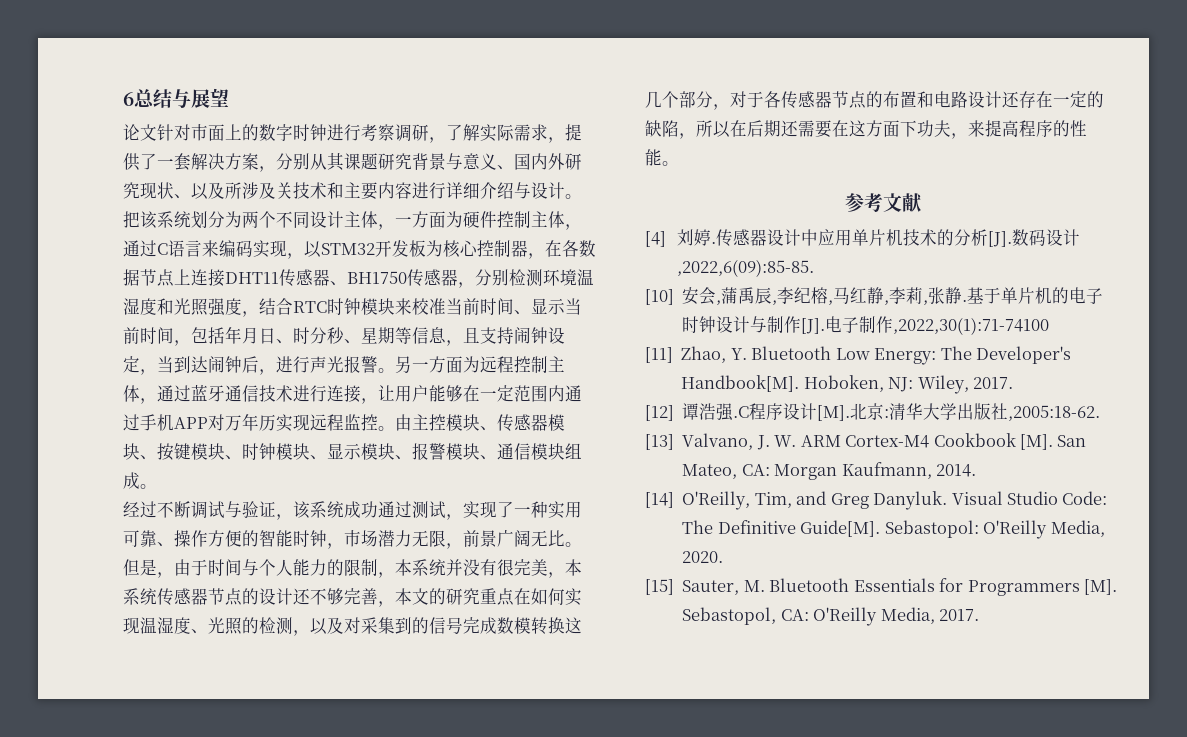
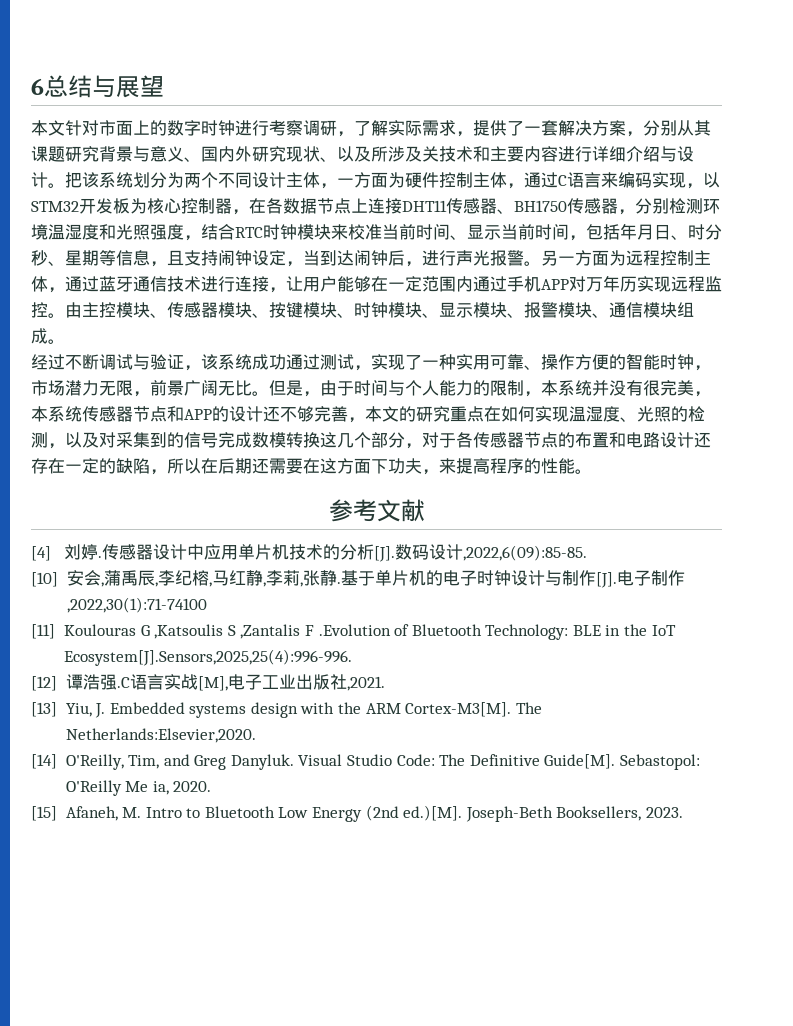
- 论文针对市面上的数字时钟进行考察调研，了解实际需求，提供了一套解决方案，分别从其课题研究背景与意义、国内外研究现状、以及所涉及关技术和主要内容进行详细介绍与设计。
+ 本文针对市面上的数字时钟进行考察调研，了解实际需求，提供了一套解决方案，分别从其课题研究背景与意义、国内外研究现状、以及所涉及关技术和主要内容进行详细介绍与设计。
- 但是，由于时间与个人能力的限制，本系统并没有很完美，本系统传感器节点的设计还不够完善，本文的研究重点在如何实现温湿度、光照的检测，以及对采集到的信号完成数模转换这几个部分，对于各传感器节点的布置和电路设计还存在一定的缺陷，所以在后期还需要在这方面下功夫，来提高程序的性能。
+ 但是，由于时间与个人能力的限制，本系统并没有很完美，本系统传感器节点和APP的设计还不够完善，本文的研究重点在如何实现温湿度、光照的检测，以及对采集到的信号完成数模转换这几个部分，对于各传感器节点的布置和电路设计还存在一定的缺陷，所以在后期还需要在这方面下功夫，来提高程序的性能。
- [11] Zhao, Y. Bluetooth Low Energy: The Developer's Handbook[M]. Hoboken, NJ: Wiley, 2017.
- [12]谭浩强.C程序设计[M].北京:清华大学出版社,2005:18-62.
- [13] Valvano, J. W. ARM Cortex-M4 Cookbook [M]. San Mateo, CA: Morgan Kaufmann, 2014.
+ [11] Koulouras G ,Katsoulis S ,Zantalis F .Evolution of Bluetooth Technology: BLE in the IoT Ecosystem[J].Sensors,2025,25(4):996-996.
+ [12]谭浩强.C语言实战[M],电子工业出版社,2021.
+ [13] Yiu, J. Embedded systems design with the ARM Cortex-M3[M]. The Netherlands:Elsevier,2020.
- Sebastopol: O'Reilly Media, 2020.
+ Sebastopol: O'Reilly Me ia, 2020.
- [15] Sauter, M. Bluetooth Essentials for Programmers [M]. Sebastopol, CA: O'Reilly Media, 2017.
+ [15] Afaneh, M. Intro to Bluetooth Low Energy (2nd ed.)[M]. Joseph-Beth Booksellers, 2023.

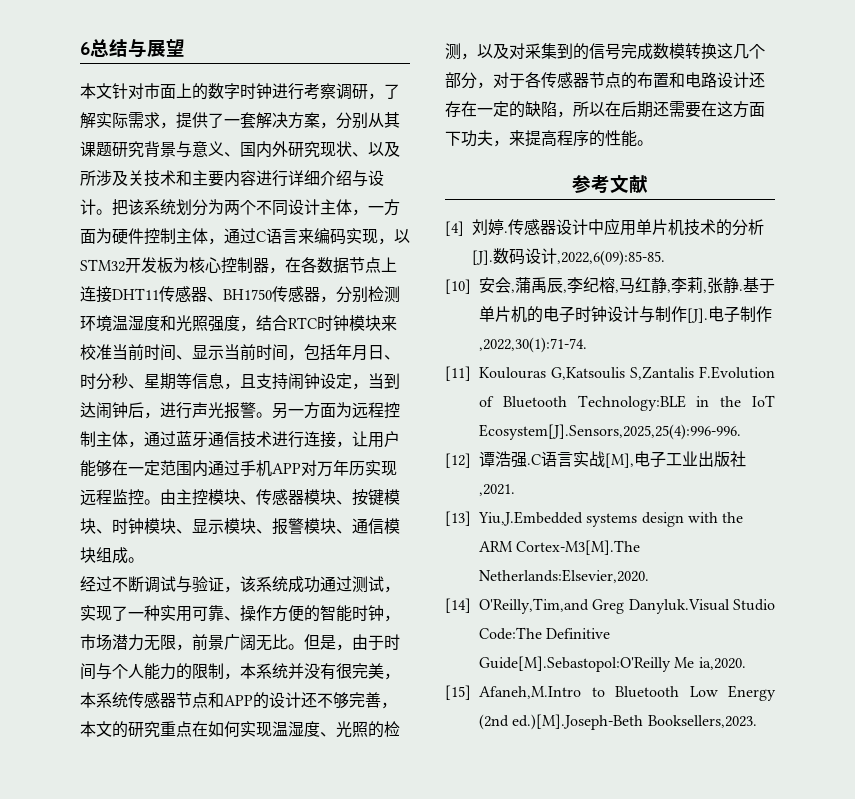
- 基于单片机的电子时钟设计与制作[J].电子制作,2022,30(1):71-74100
+ 基于单片机的电子时钟设计与制作[J].电子制作,2022,30(1):71-74.
- [11] Koulouras G ,Katsoulis S ,Zantalis F .Evolution of Bluetooth Technology: BLE in the IoT Ecosystem[J].Sensors,2025,25(4):996-996.
+ [11] Koulouras G,Katsoulis S,Zantalis F.Evolution of Bluetooth Technology:BLE in the IoT Ecosystem[J].Sensors,2025,25(4):996-996.
- [13] Yiu, J. Embedded systems design with the ARM Cortex-M3[M]. The Netherlands:Elsevier,2020.
+ [13] Yiu,J.Embedded systems design with the ARM Cortex-M3[M].The Netherlands:Elsevier,2020.
- [14] O'Reilly, Tim, and Greg Danyluk. Visual Studio Code: The Definitive Guide[M]. Sebastopol: O'Reilly Me ia, 2020.
- [15] Afaneh, M. Intro to Bluetooth Low Energy (2nd ed.)[M]. Joseph-Beth Booksellers, 2023.
+ [14] O'Reilly,Tim,and Greg Danyluk.Visual Studio Code:The Definitive Guide[M].Sebastopol:O'Reilly Me ia,2020.
+ [15] Afaneh,M.Intro to Bluetooth Low Energy (2nd ed.)[M].Joseph-Beth Booksellers,2023.

